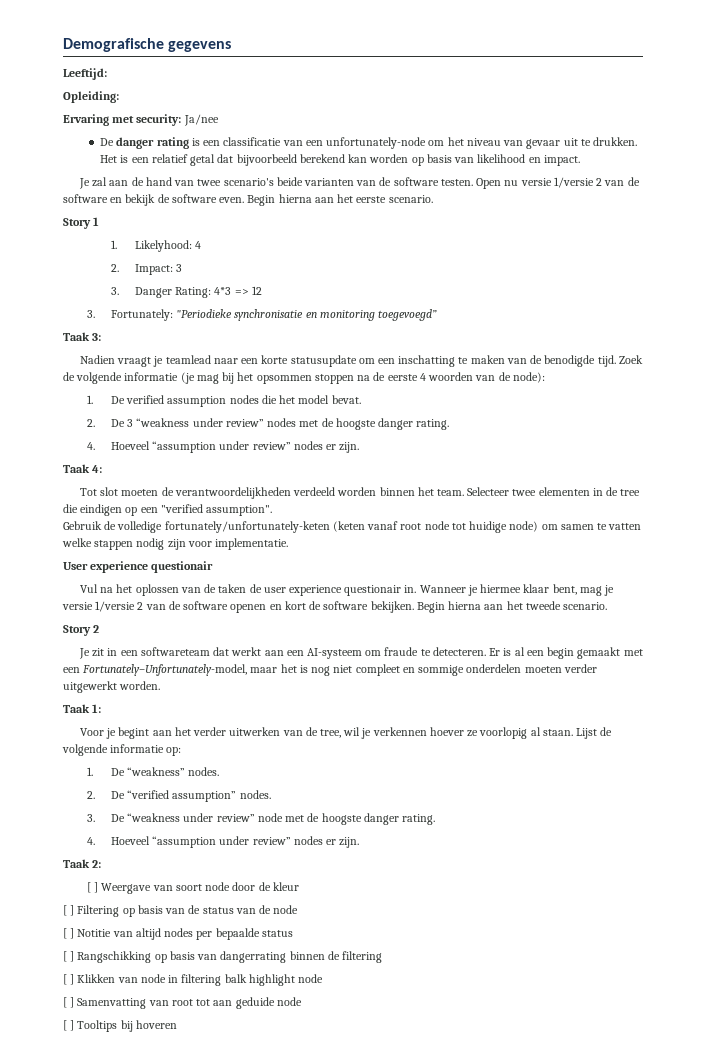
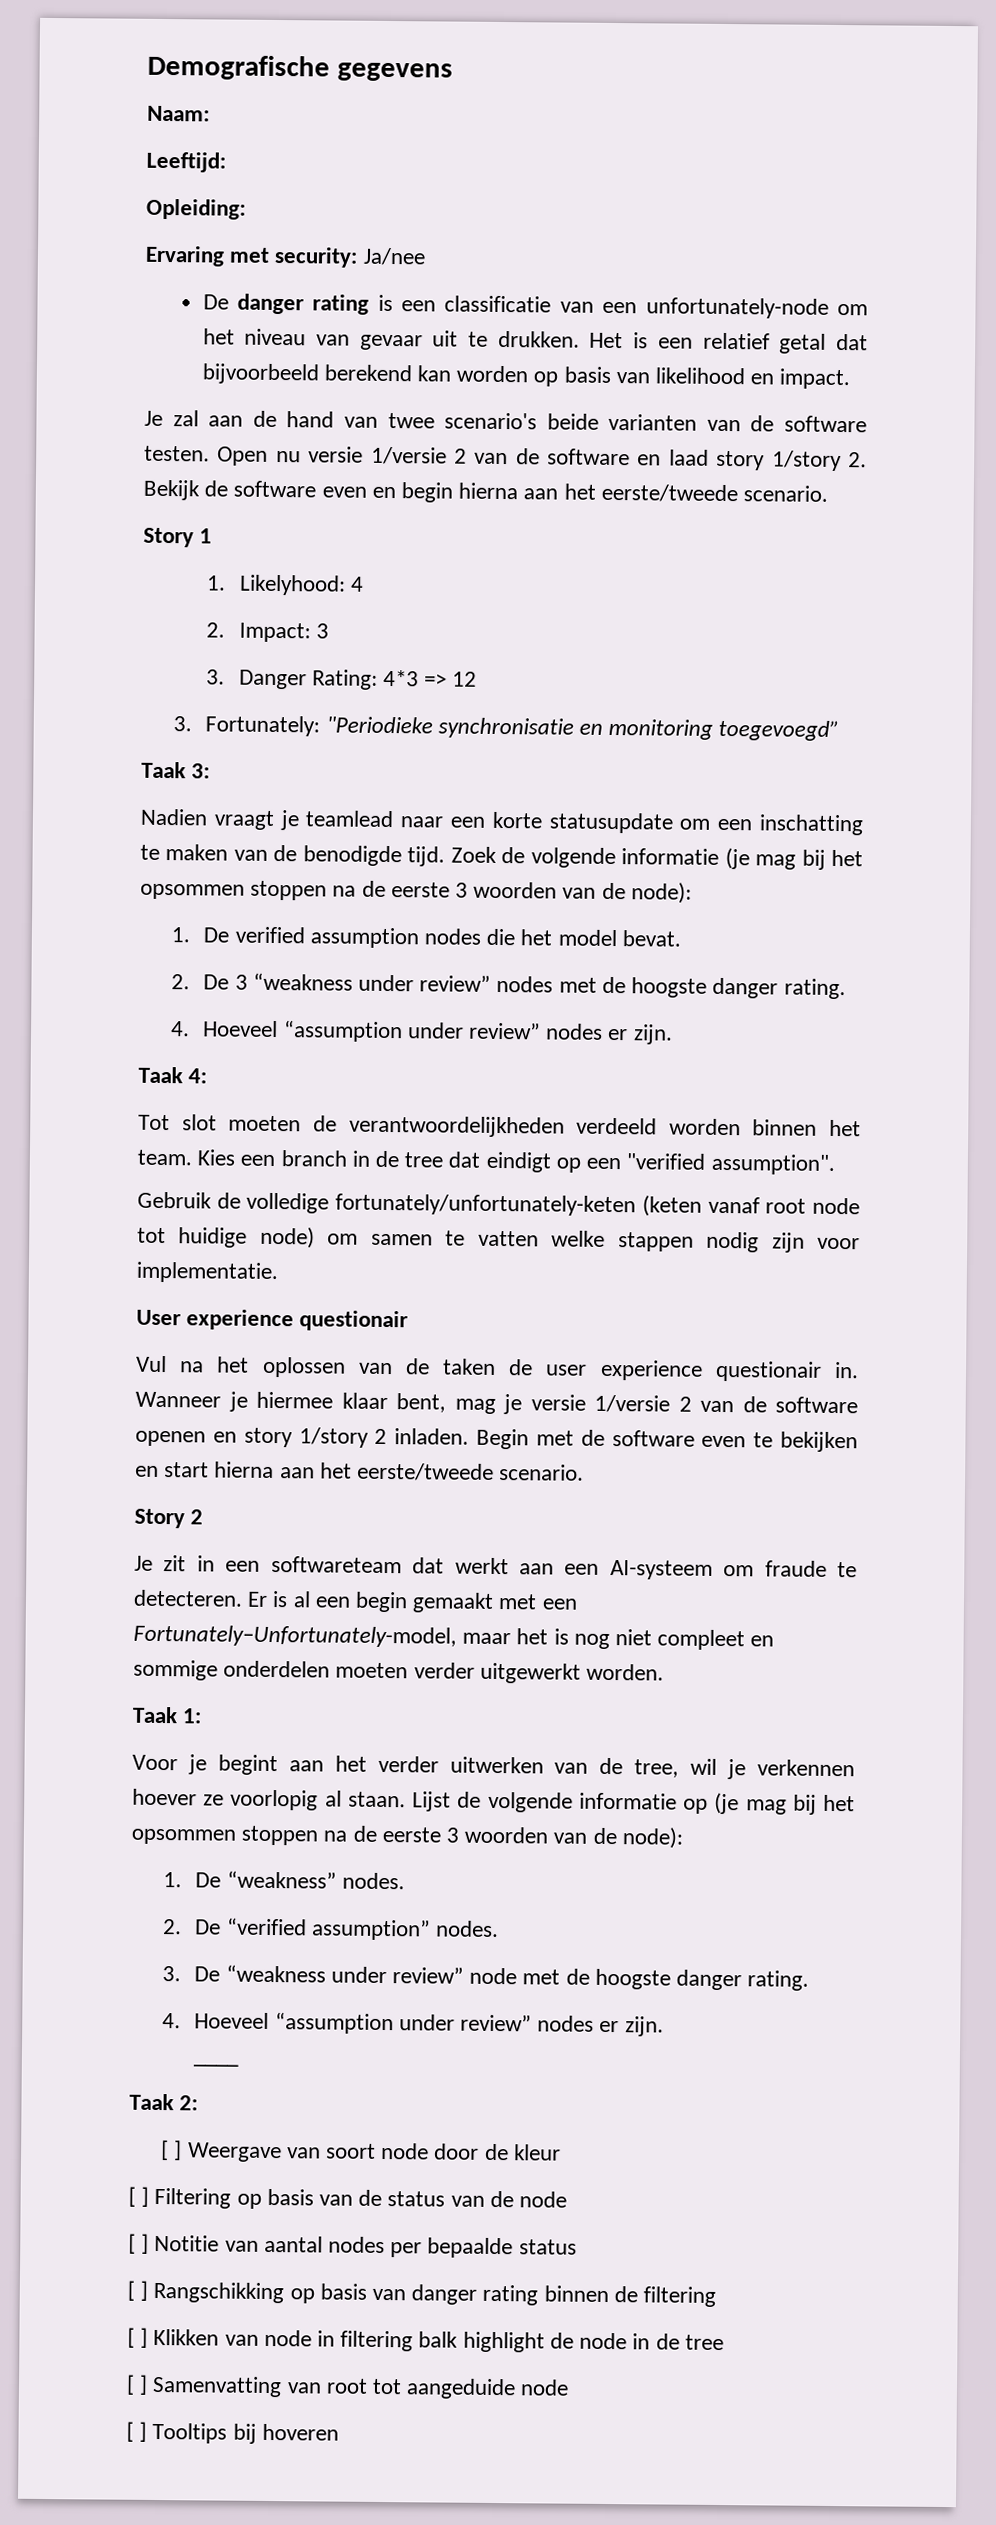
+ Naam:
- Open nu versie 1/versie 2 van de software en bekijk de software even. Begin hierna aan het eerste scenario.
+ Open nu versie 1/versie 2 van de software en laad story 1/story 2. Bekijk de software even en begin hierna aan het eerste/tweede scenario.
- Zoek de volgende informatie (je mag bij het opsommen stoppen na de eerste 4 woorden van de node):
+ Zoek de volgende informatie (je mag bij het opsommen stoppen na de eerste 3 woorden van de node):
- Selecteer twee elementen in de tree die eindigen op een "verified assumption".
+ Kies een branch in de tree dat eindigt op een "verified assumption".
- Wanneer je hiermee klaar bent, mag je versie 1/versie 2 van de software openen en kort de software bekijken. Begin hierna aan het tweede scenario.
+ Wanneer je hiermee klaar bent, mag je versie 1/versie 2 van de software openen en story 1/story 2 inladen. Begin met de software even te bekijken en start hierna aan het eerste/tweede scenario.
- Lijst de volgende informatie op:
+ Lijst de volgende informatie op (je mag bij het opsommen stoppen na de eerste 3 woorden van de node):
+ ____
- [ ] Notitie van altijd nodes per bepaalde status
+ [ ] Notitie van aantal nodes per bepaalde status
- [ ] Rangschikking op basis van dangerrating binnen de filtering
+ [ ] Rangschikking op basis van danger rating binnen de filtering
- [ ] Klikken van node in filtering balk highlight node
+ [ ] Klikken van node in filtering balk highlight de node in de tree
- [ ] Samenvatting van root tot aan geduide node
+ [ ] Samenvatting van root tot aangeduide node

